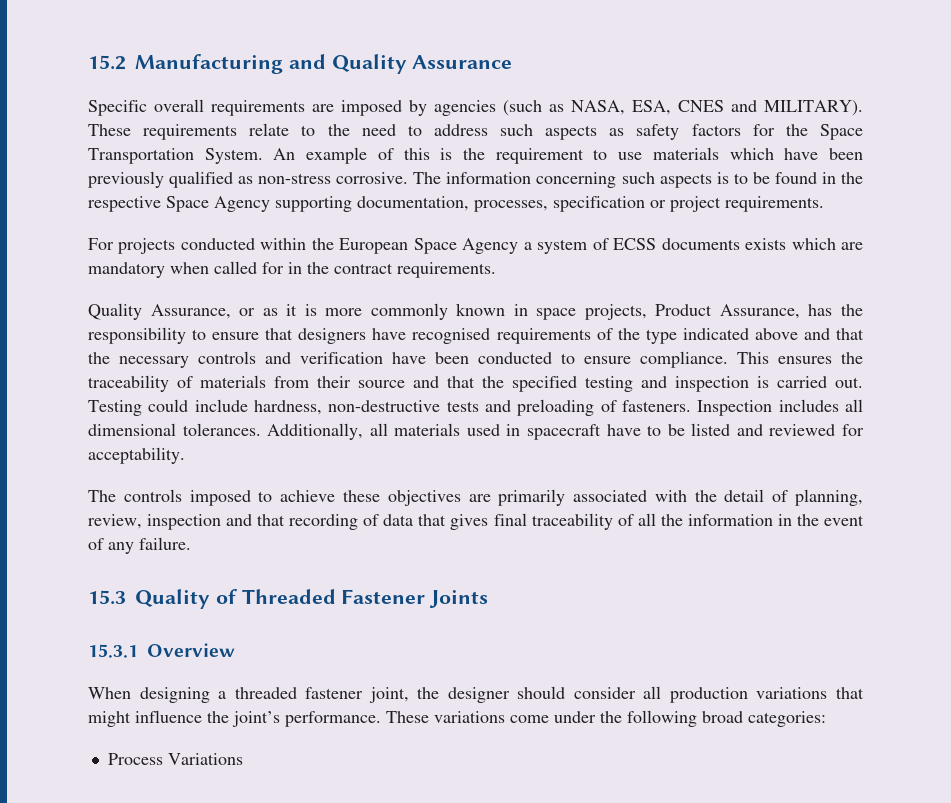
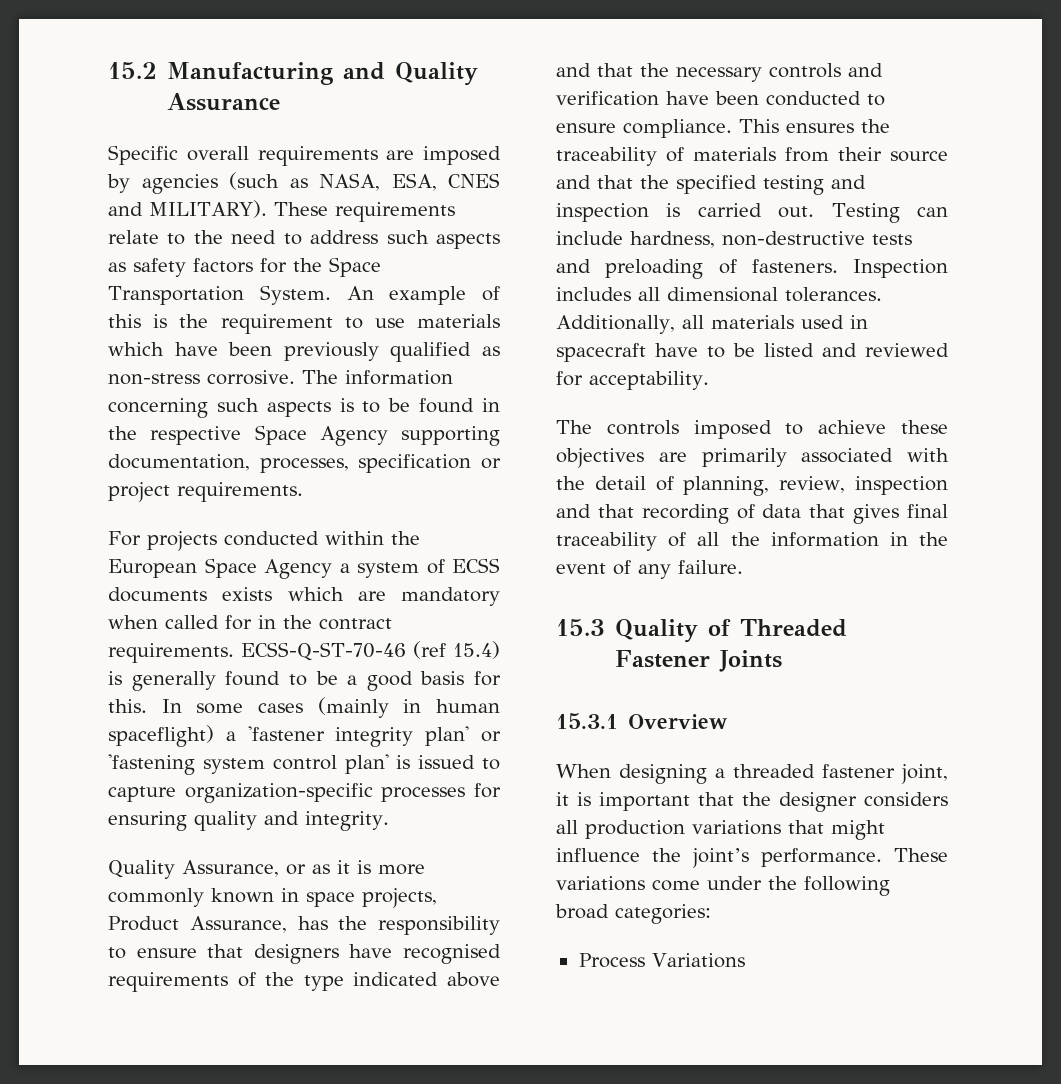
+ ECSS-Q-ST-70-46 (ref 15.4) is generally found to be a good basis for this. In some cases (mainly in human spaceflight) a 'fastener integrity plan' or 'fastening system control plan' is issued to capture organization-specific processes for ensuring quality and integrity.
- Testing could include hardness, non-destructive tests and preloading of fasteners.
+ Testing can include hardness, non-destructive tests and preloading of fasteners.
- When designing a threaded fastener joint, the designer should consider all production variations that might influence the joint’s performance.
+ When designing a threaded fastener joint, it is important that the designer considers all production variations that might influence the joint’s performance.

